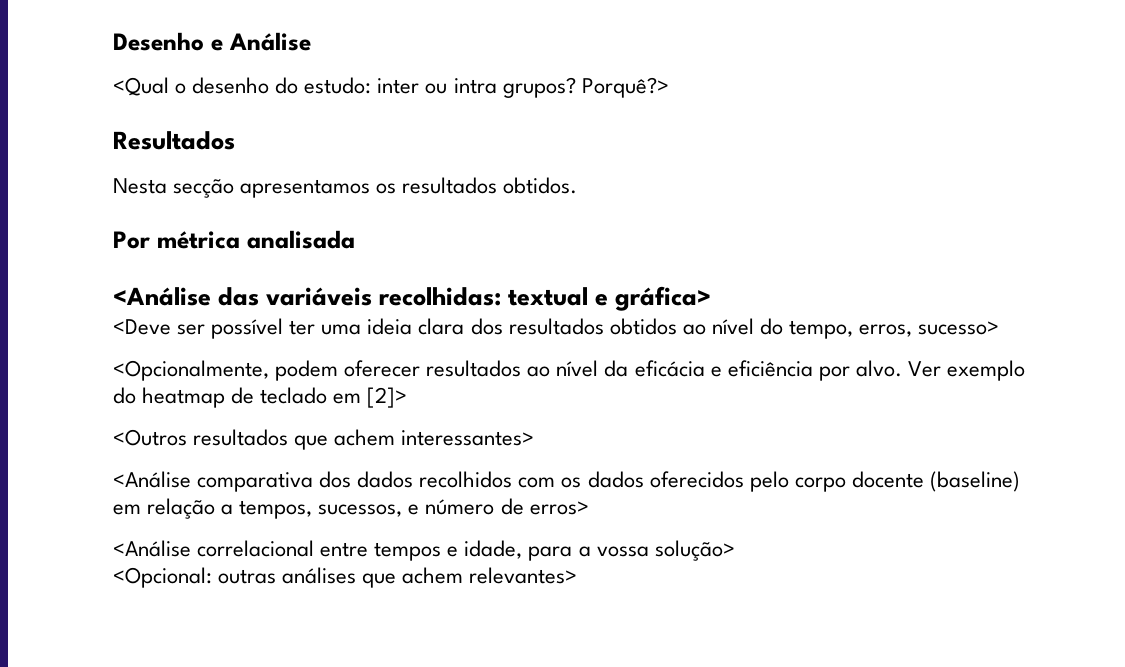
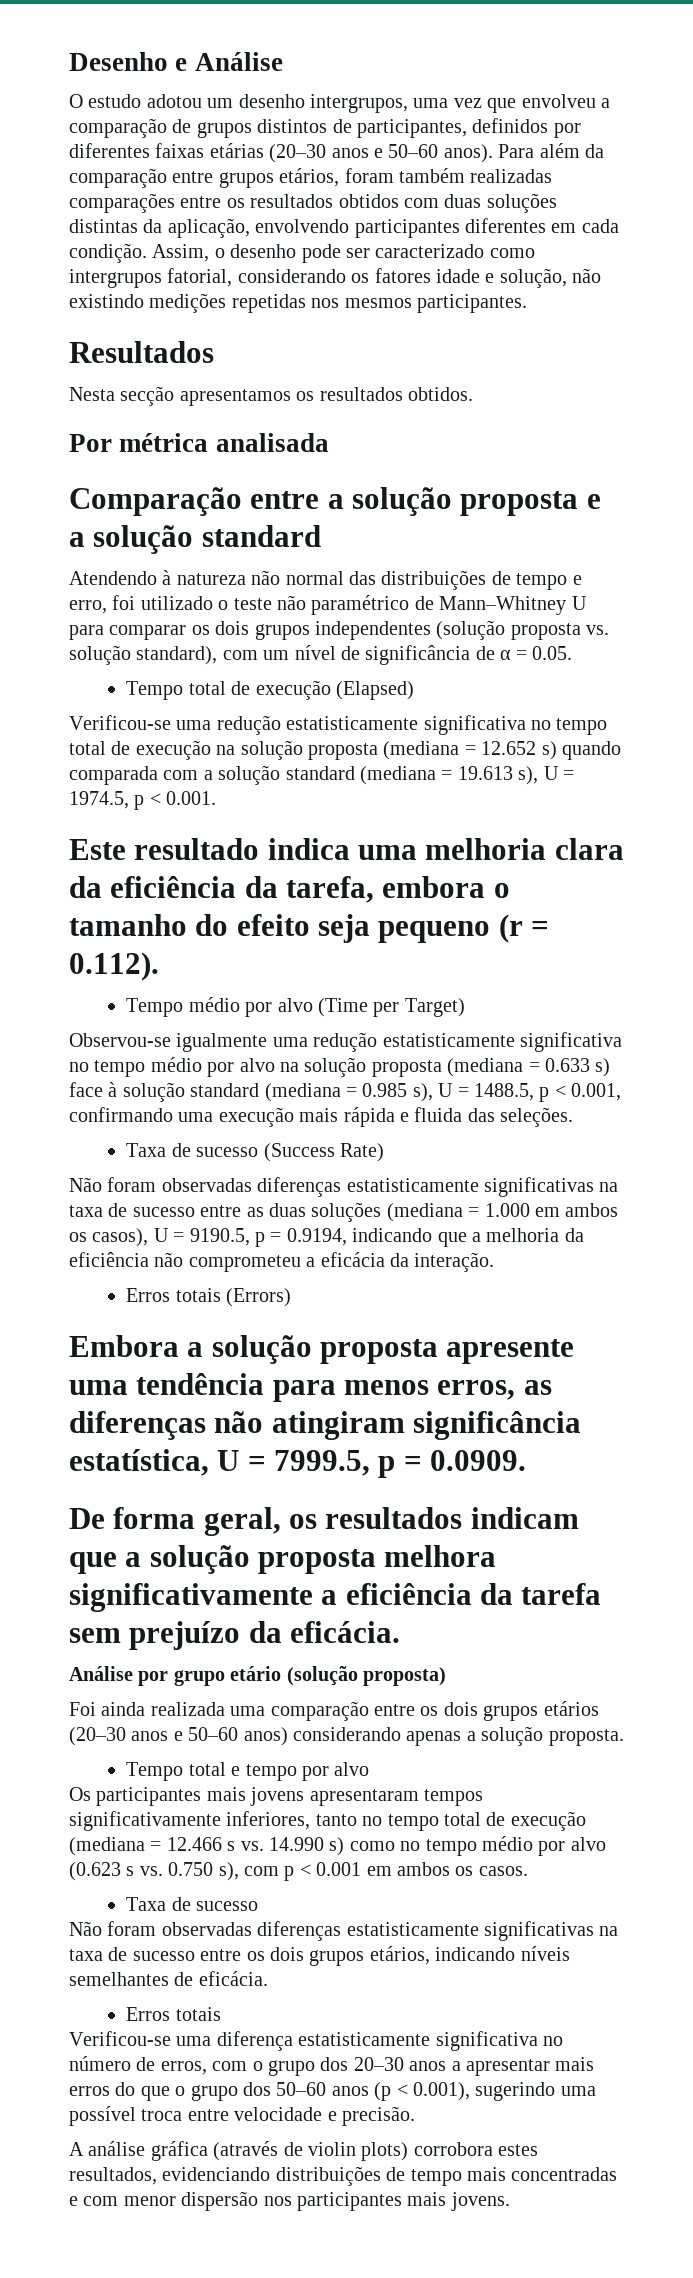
- <Qual o desenho do estudo: inter ou intra grupos? Porquê?>
+ O estudo adotou um desenho intergrupos, uma vez que envolveu a comparação de grupos distintos de participantes, definidos por diferentes faixas etárias (20–30 anos e 50–60 anos). Para além da comparação entre grupos etários, foram também realizadas comparações entre os resultados obtidos com duas soluções distintas da aplicação, envolvendo participantes diferentes em cada condição. Assim, o desenho pode ser caracterizado como intergrupos fatorial, considerando os fatores idade e solução, não existindo medições repetidas nos mesmos participantes.
- <Análise das variáveis recolhidas: textual e gráfica>
- <Deve ser possível ter uma ideia clara dos resultados obtidos ao nível do tempo, erros, sucesso>
- <Opcionalmente, podem oferecer resultados ao nível da eficácia e eficiência por alvo. Ver exemplo do heatmap de teclado em [2]>
- <Outros resultados que achem interessantes>
- <Análise comparativa dos dados recolhidos com os dados oferecidos pelo corpo docente (baseline) em relação a tempos, sucessos, e número de erros>
- <Análise correlacional entre tempos e idade, para a vossa solução>
- <Opcional: outras análises que achem relevantes>
+ Comparação entre a solução proposta e a solução standard
+ Atendendo à natureza não normal das distribuições de tempo e erro, foi utilizado o teste não paramétrico de Mann–Whitney U para comparar os dois grupos independentes (solução proposta vs. solução standard), com um nível de significância de α = 0.05.
+ Tempo total de execução (Elapsed)
+ Verificou-se uma redução estatisticamente significativa no tempo total de execução na solução proposta (mediana = 12.652 s) quando comparada com a solução standard (mediana = 19.613 s), U = 1974.5, p < 0.001.
+ Este resultado indica uma melhoria clara da eficiência da tarefa, embora o tamanho do efeito seja pequeno (r = 0.112).
+ Tempo médio por alvo (Time per Target)
+ Observou-se igualmente uma redução estatisticamente significativa no tempo médio por alvo na solução proposta (mediana = 0.633 s) face à solução standard (mediana = 0.985 s), U = 1488.5, p < 0.001, confirmando uma execução mais rápida e fluida das seleções.
+ Taxa de sucesso (Success Rate)
+ Não foram observadas diferenças estatisticamente significativas na taxa de sucesso entre as duas soluções (mediana = 1.000 em ambos os casos), U = 9190.5, p = 0.9194, indicando que a melhoria da eficiência não comprometeu a eficácia da interação.
+ Erros totais (Errors)
+ Embora a solução proposta apresente uma tendência para menos erros, as diferenças não atingiram significância estatística, U = 7999.5, p = 0.0909.
+ De forma geral, os resultados indicam que a solução proposta melhora significativamente a eficiência da tarefa sem prejuízo da eficácia.
+ Análise por grupo etário (solução proposta)
+ Foi ainda realizada uma comparação entre os dois grupos etários (20–30 anos e 50–60 anos) considerando apenas a solução proposta.
+ Tempo total e tempo por alvo
+ Os participantes mais jovens apresentaram tempos significativamente inferiores, tanto no tempo total de execução (mediana = 12.466 s vs. 14.990 s) como no tempo médio por alvo (0.623 s vs. 0.750 s), com p < 0.001 em ambos os casos.
+ Taxa de sucesso
+ Não foram observadas diferenças estatisticamente significativas na taxa de sucesso entre os dois grupos etários, indicando níveis semelhantes de eficácia.
+ Erros totais
+ Verificou-se uma diferença estatisticamente significativa no número de erros, com o grupo dos 20–30 anos a apresentar mais erros do que o grupo dos 50–60 anos (p < 0.001), sugerindo uma possível troca entre velocidade e precisão.
+ A análise gráfica (através de violin plots) corrobora estes resultados, evidenciando distribuições de tempo mais concentradas e com menor dispersão nos participantes mais jovens.

